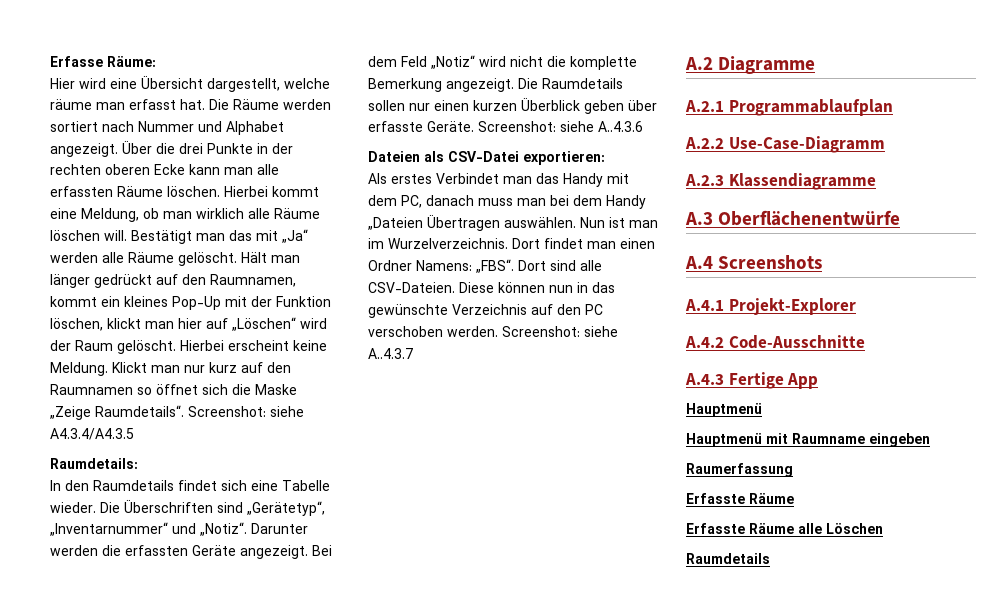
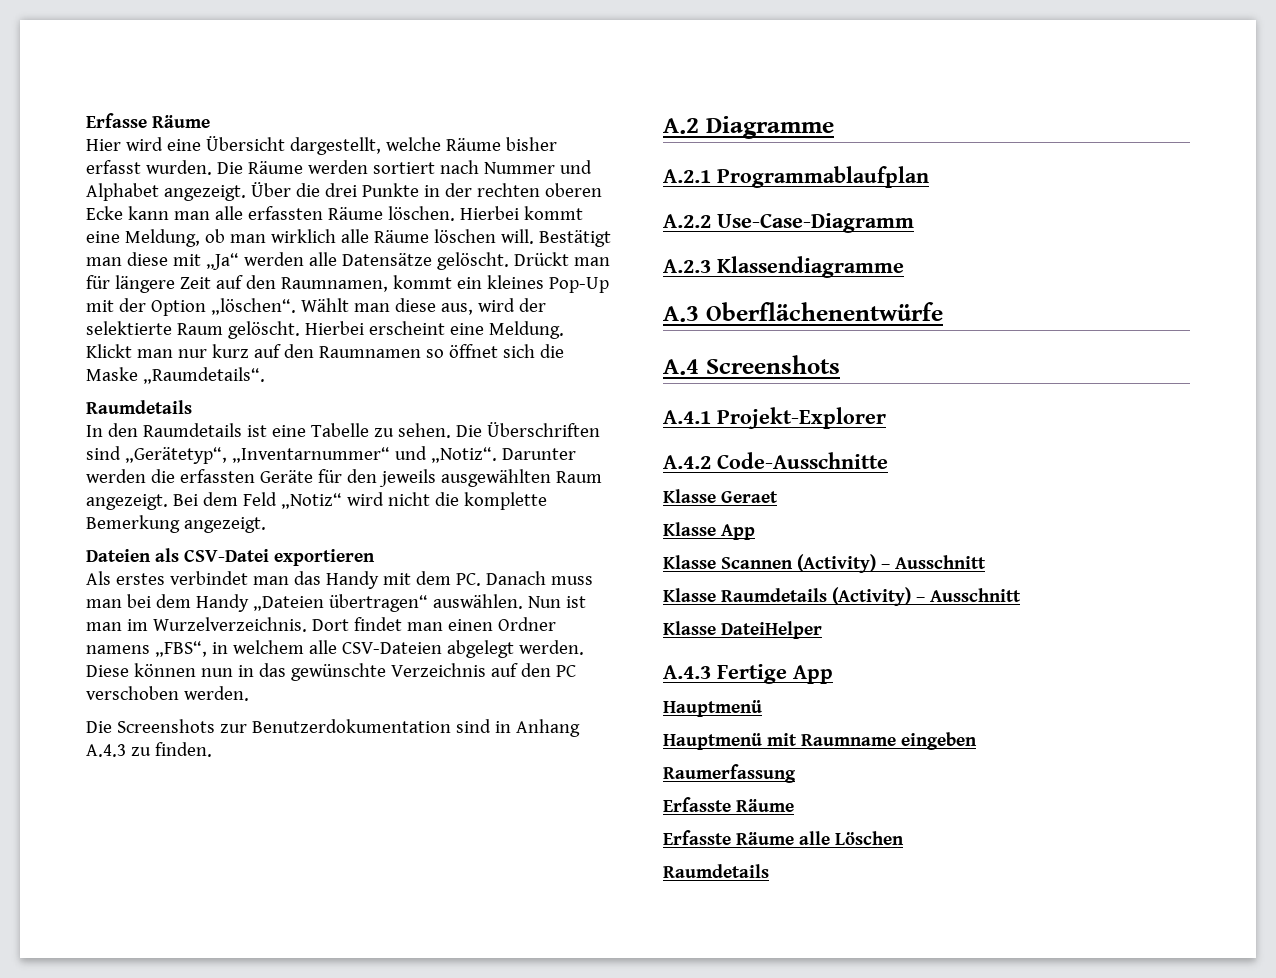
- Erfasse Räume:
+ Erfasse Räume
- Hier wird eine Übersicht dargestellt, welche räume man erfasst hat.
+ Hier wird eine Übersicht dargestellt, welche Räume bisher erfasst wurden.
- Bestätigt man das mit „Ja“ werden alle Räume gelöscht. Hält man länger gedrückt auf den Raumnamen, kommt ein kleines Pop-Up mit der Funktion löschen, klickt man hier auf „Löschen“ wird der Raum gelöscht.
+ Bestätigt man diese mit „Ja“ werden alle Datensätze gelöscht. Drückt man für längere Zeit auf den Raumnamen, kommt ein kleines Pop-Up mit der Option „löschen“. Wählt man diese aus, wird der selektierte Raum gelöscht.
- Hierbei erscheint keine Meldung.
+ Hierbei erscheint eine Meldung.
- Klickt man nur kurz auf den Raumnamen so öffnet sich die Maske „Zeige Raumdetails“. Screenshot: siehe A4.3.4/A4.3.5
- Raumdetails:
- In den Raumdetails findet sich eine Tabelle wieder.
+ Klickt man nur kurz auf den Raumnamen so öffnet sich die Maske „Raumdetails“.
+ Raumdetails
+ In den Raumdetails ist eine Tabelle zu sehen.
- Darunter werden die erfassten Geräte angezeigt.
+ Darunter werden die erfassten Geräte für den jeweils ausgewählten Raum angezeigt.
- Die Raumdetails sollen nur einen kurzen Überblick geben über erfasste Geräte. Screenshot: siehe A..4.3.6
- Dateien als CSV-Datei exportieren:
+ Dateien als CSV-Datei exportieren
- Als erstes Verbindet man das Handy mit dem PC, danach muss man bei dem Handy „Dateien Übertragen auswählen.
+ Als erstes verbindet man das Handy mit dem PC. Danach muss man bei dem Handy „Dateien übertragen“ auswählen.
- Dort findet man einen Ordner Namens: „FBS“. Dort sind alle CSV-Dateien.
+ Dort findet man einen Ordner namens „FBS“, in welchem alle CSV-Dateien abgelegt werden.
- Diese können nun in das gewünschte Verzeichnis auf den PC verschoben werden. Screenshot: siehe A..4.3.7
+ Diese können nun in das gewünschte Verzeichnis auf den PC verschoben werden.
+ Die Screenshots zur Benutzerdokumentation sind in Anhang A.4.3 zu finden.
+ Klasse Geraet
+ Klasse App
+ Klasse Scannen (Activity) – Ausschnitt
+ Klasse Raumdetails (Activity) – Ausschnitt
+ Klasse DateiHelper

